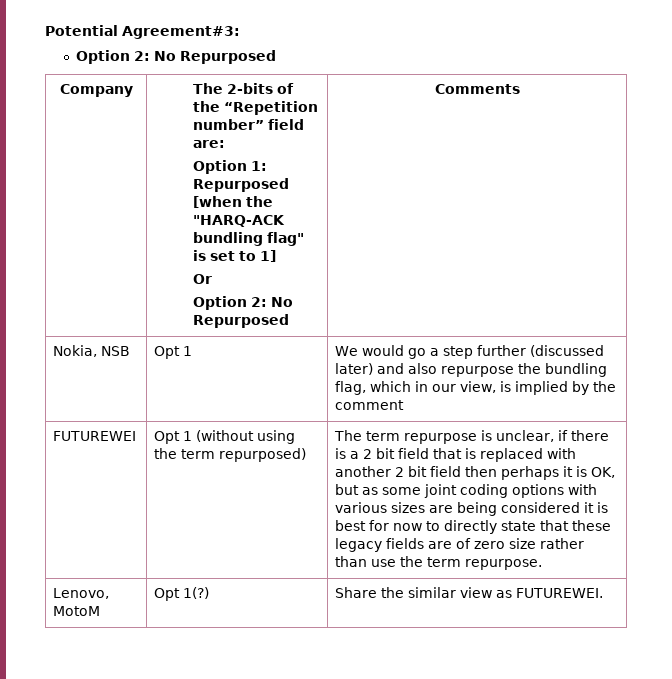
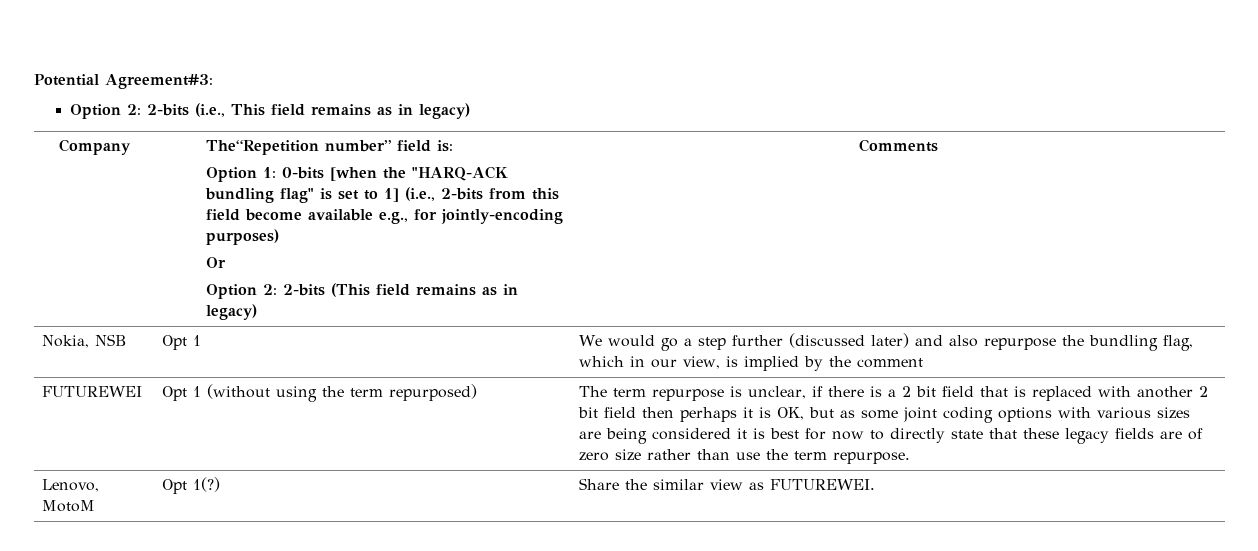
  Potential Agreement#3:
- Option 2: No Repurposed
- Company | The 2-bits of the “Repetition number” field are:
- Option 1: Repurposed [when the "HARQ-ACK bundling flag" is set to 1]
+ Option 2: 2-bits (i.e., This field remains as in legacy)
+ Company | The“Repetition number” field is:
+ Option 1: 0-bits [when the "HARQ-ACK bundling flag" is set to 1] (i.e., 2-bits from this field become available e.g., for jointly-encoding purposes)
  Or
- Option 2: No Repurposed | Comments
+ Option 2: 2-bits (This field remains as in legacy) | Comments

